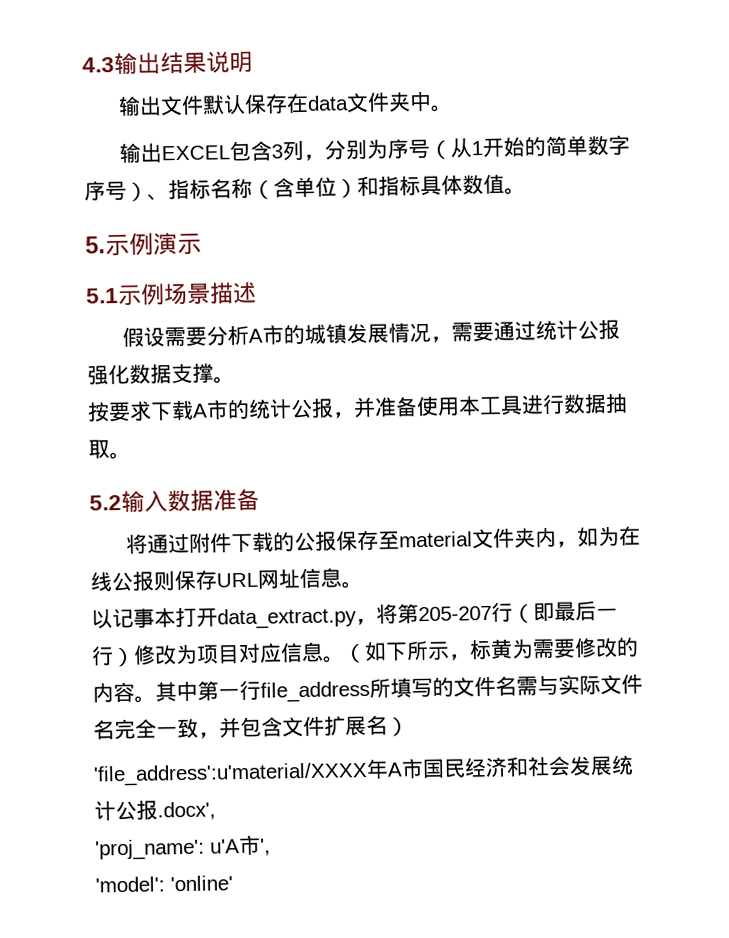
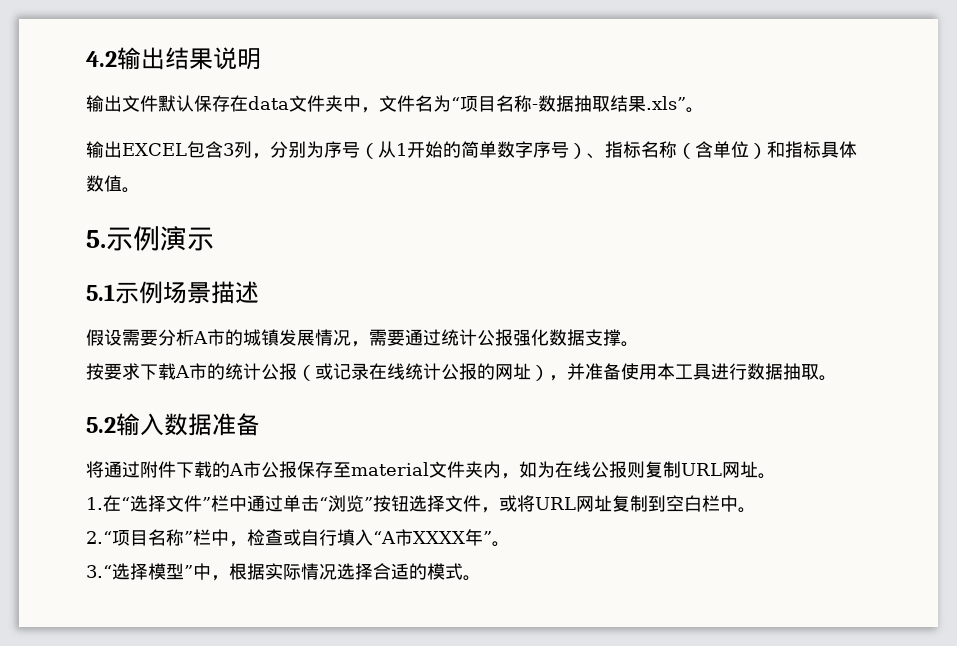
- 4.3输出结果说明
+ 4.2输出结果说明
- 输出文件默认保存在data文件夹中。
+ 输出文件默认保存在data文件夹中，文件名为“项目名称-数据抽取结果.xls”。
- 按要求下载A市的统计公报，并准备使用本工具进行数据抽取。
+ 按要求下载A市的统计公报（或记录在线统计公报的网址），并准备使用本工具进行数据抽取。
- 将通过附件下载的公报保存至material文件夹内，如为在线公报则保存URL网址信息。
- 以记事本打开data_extract.py，将第205-207行（即最后一行）修改为项目对应信息。（如下所示，标黄为需要修改的内容。其中第一行file_address所填写的文件名需与实际文件名完全一致，并包含文件扩展名）
- 'file_address':u'material/XXXX年A市国民经济和社会发展统计公报.docx',
- 'proj_name': u'A市',
- 'model': 'online'
+ 将通过附件下载的A市公报保存至material文件夹内，如为在线公报则复制URL网址。
+ 1.在“选择文件”栏中通过单击“浏览”按钮选择文件，或将URL网址复制到空白栏中。
+ 2.“项目名称”栏中，检查或自行填入“A市XXXX年”。
+ 3.“选择模型”中，根据实际情况选择合适的模式。

